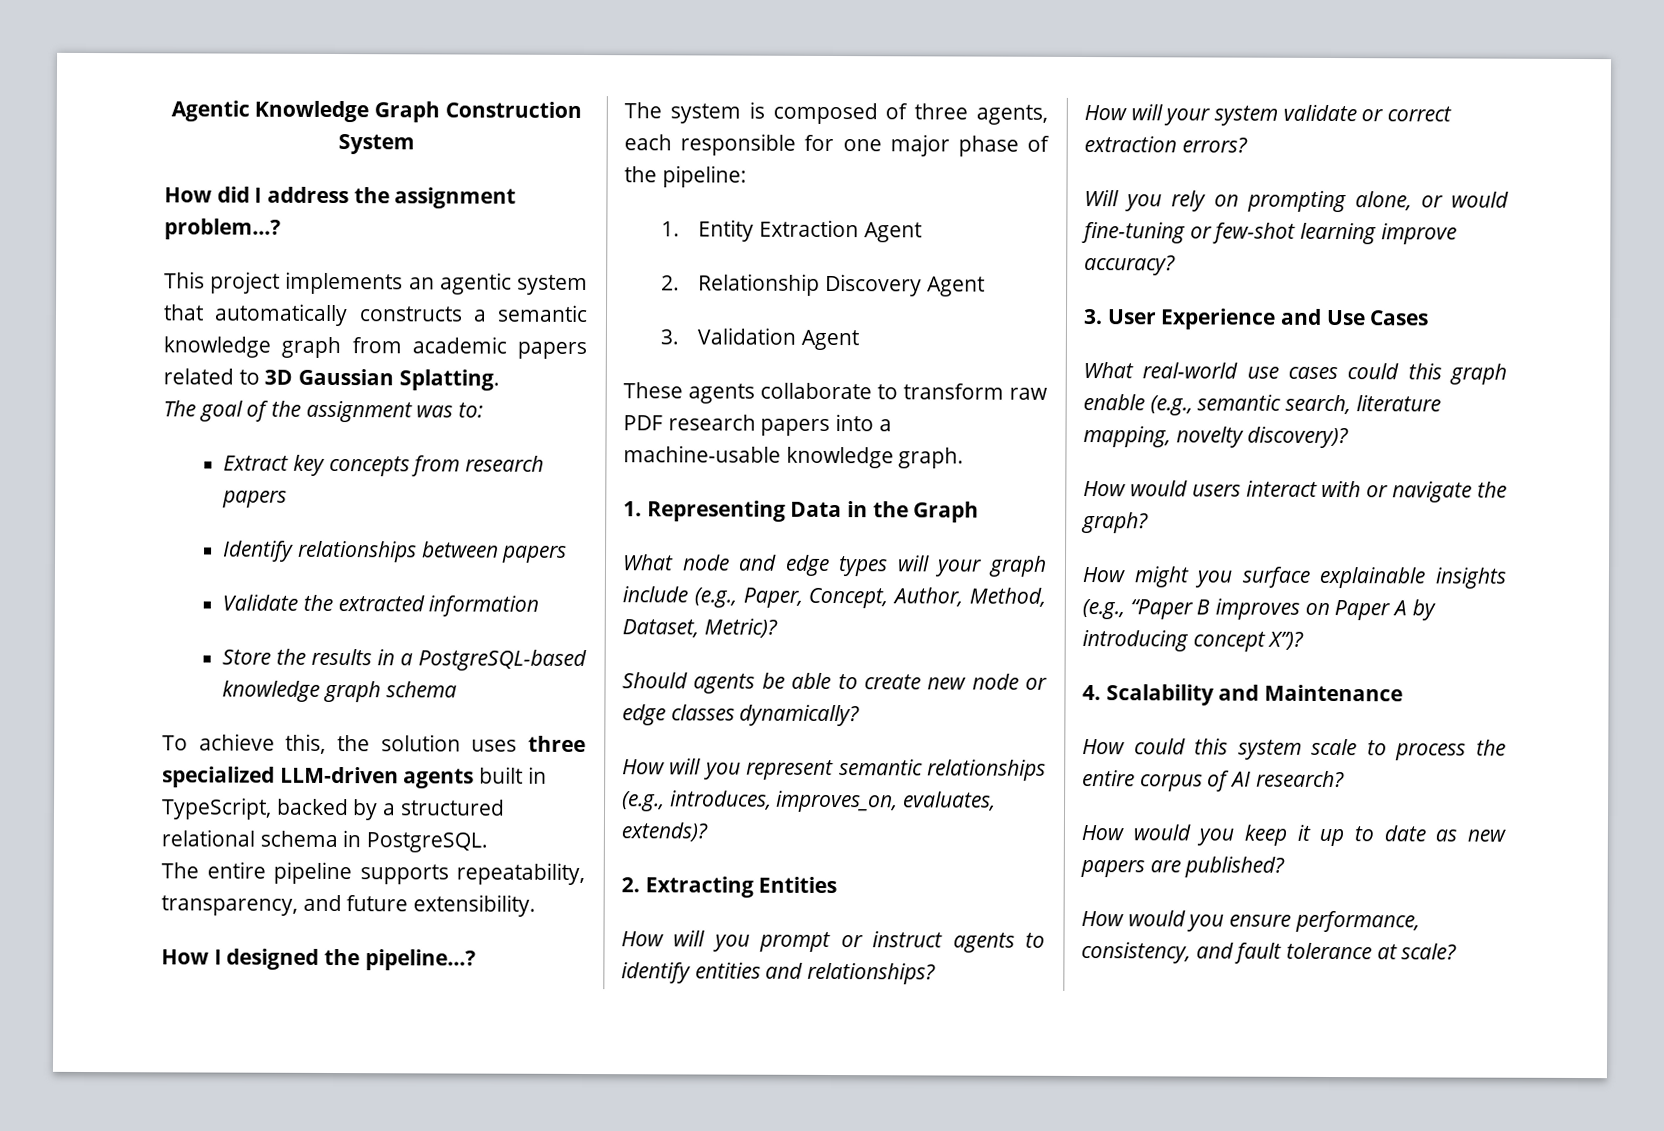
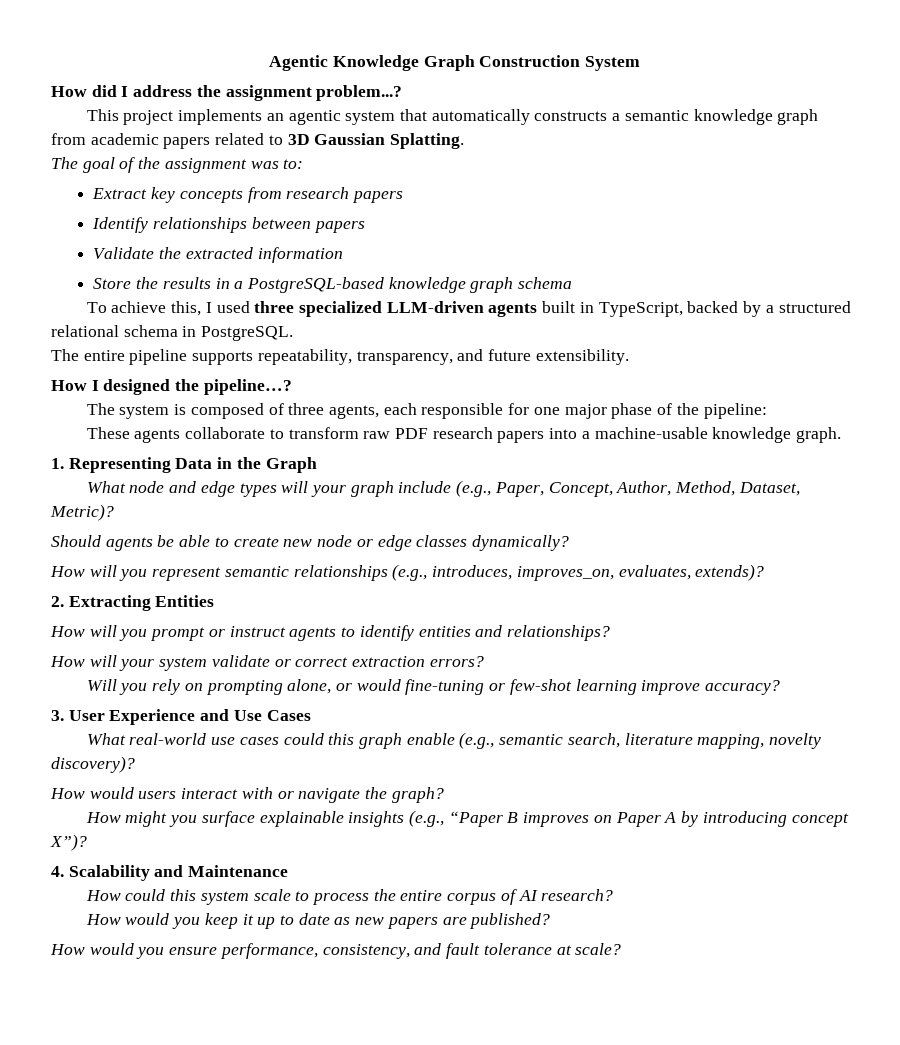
- To achieve this, the solution uses three specialized LLM-driven agents built in TypeScript, backed by a structured relational schema in PostgreSQL.
+ To achieve this, I used three specialized LLM-driven agents built in TypeScript, backed by a structured relational schema in PostgreSQL.
- 1. Entity Extraction Agent
- 2. Relationship Discovery Agent
- 3. Validation Agent

